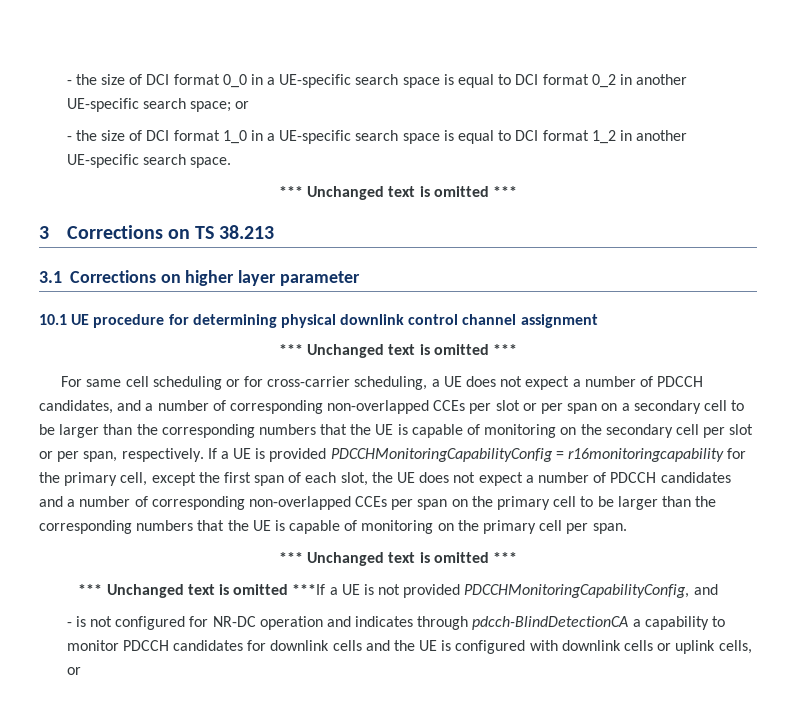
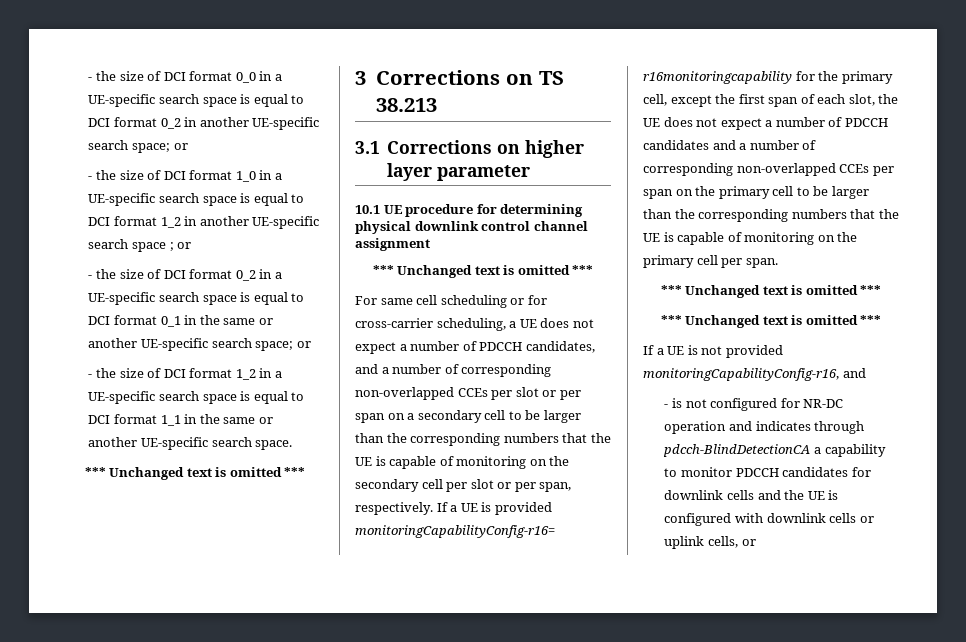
- - the size of DCI format 1_0 in a UE-specific search space is equal to DCI format 1_2 in another UE-specific search space.
+ - the size of DCI format 1_0 in a UE-specific search space is equal to DCI format 1_2 in another UE-specific search space ; or
+ - the size of DCI format 0_2 in a UE-specific search space is equal to DCI format 0_1 in the same or another UE-specific search space; or
+ - the size of DCI format 1_2 in a UE-specific search space is equal to DCI format 1_1 in the same or another UE-specific search space.
- If a UE is provided PDCCHMonitoringCapabilityConfig = r16monitoringcapability for the primary cell, except the first span of each slot, the UE does not expect a number of PDCCH candidates and a number of corresponding non-overlapped CCEs per span on the primary cell to be larger than the corresponding numbers that the UE is capable of monitoring on the primary cell per span.
+ If a UE is provided monitoringCapabilityConfig-r16= r16monitoringcapability for the primary cell, except the first span of each slot, the UE does not expect a number of PDCCH candidates and a number of corresponding non-overlapped CCEs per span on the primary cell to be larger than the corresponding numbers that the UE is capable of monitoring on the primary cell per span.
  *** Unchanged text is omitted ***
- *** Unchanged text is omitted ***If a UE is not provided PDCCHMonitoringCapabilityConfig, and
+ *** Unchanged text is omitted ***
+ If a UE is not provided monitoringCapabilityConfig-r16, and

